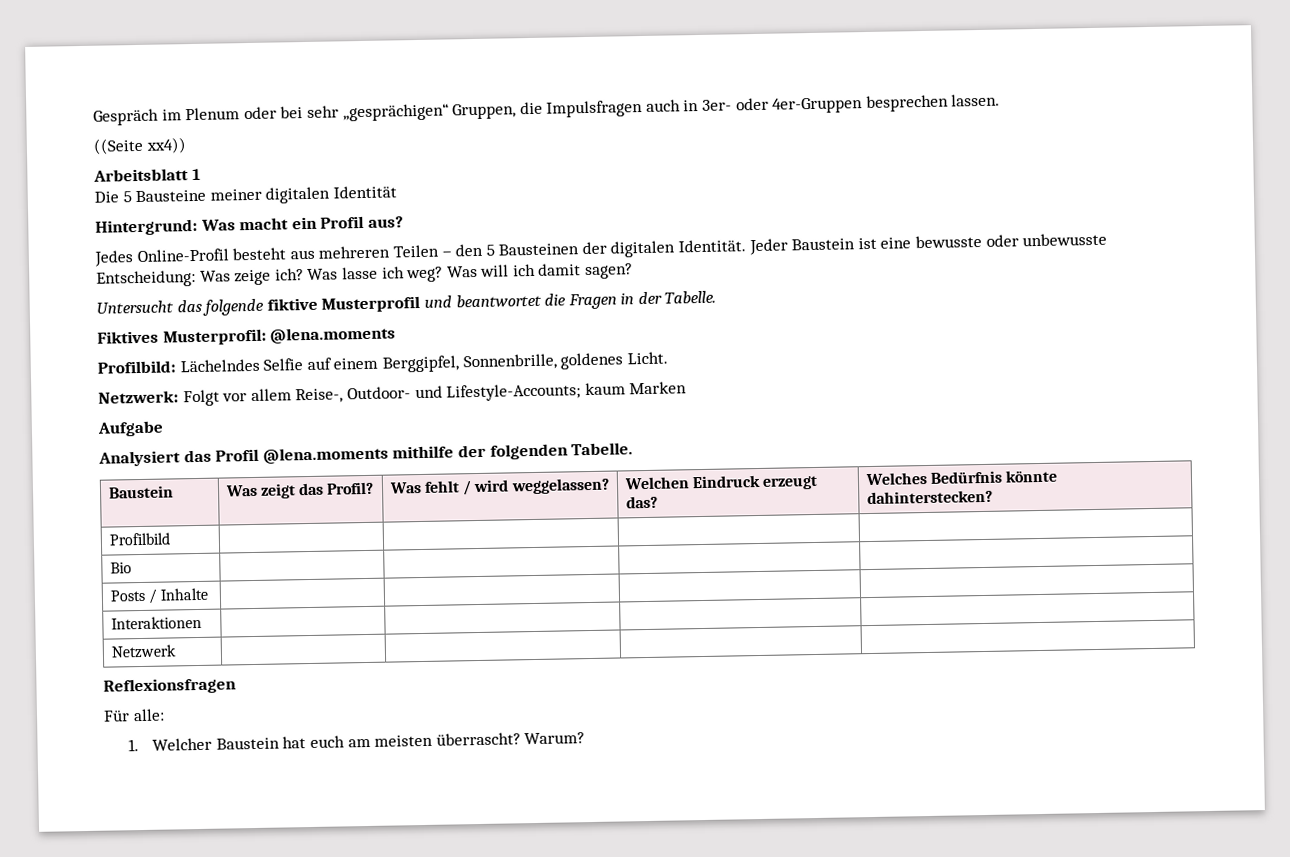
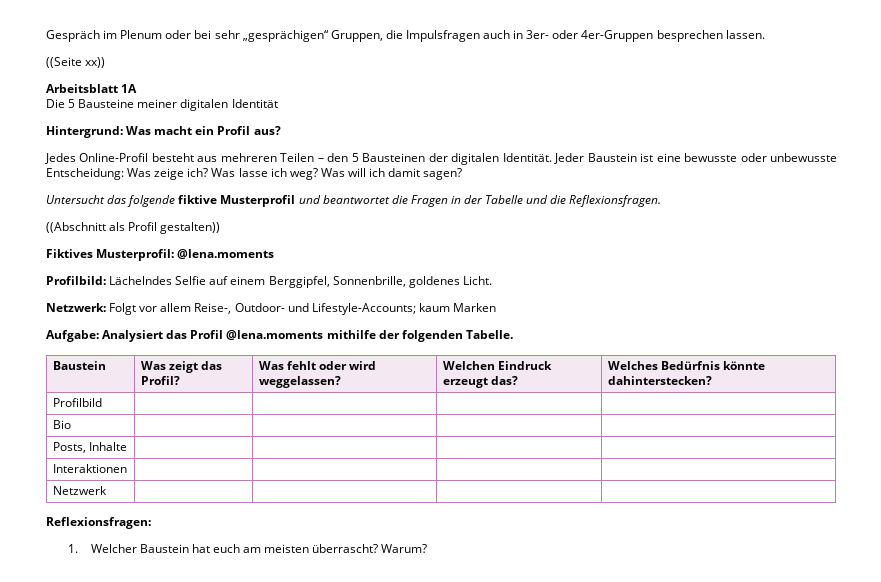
- ((Seite xx4))
+ ((Seite xx))
- Arbeitsblatt 1
+ Arbeitsblatt 1A
- Untersucht das folgende fiktive Musterprofil und beantwortet die Fragen in der Tabelle.
+ Untersucht das folgende fiktive Musterprofil und beantwortet die Fragen in der Tabelle und die Reflexionsfragen.
+ ((Abschnitt als Profil gestalten))
- Aufgabe
- Analysiert das Profil @lena.moments mithilfe der folgenden Tabelle.
+ Aufgabe: Analysiert das Profil @lena.moments mithilfe der folgenden Tabelle.
- Baustein | Was zeigt das Profil? | Was fehlt / wird weggelassen? | Welchen Eindruck erzeugt das? | Welches Bedürfnis könnte dahinterstecken?
+ Baustein | Was zeigt das Profil? | Was fehlt oder wird weggelassen? | Welchen Eindruck erzeugt das? | Welches Bedürfnis könnte dahinterstecken?
- Posts / Inhalte | | | |
+ Posts, Inhalte | | | |
- Reflexionsfragen
- Für alle:
+ Reflexionsfragen:

